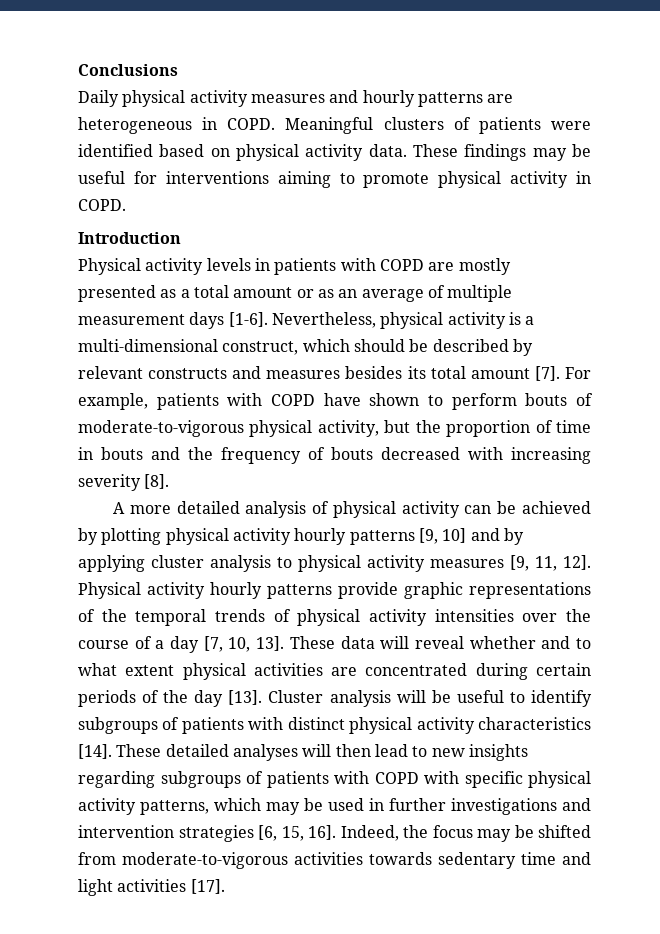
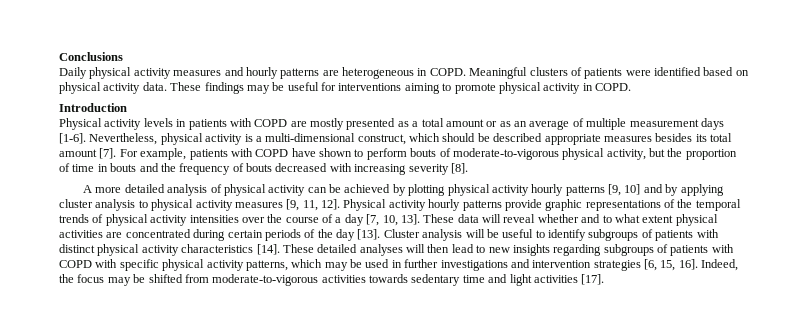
- Nevertheless, physical activity is a multi-dimensional construct, which should be described by relevant constructs and measures besides its total amount [7].
+ Nevertheless, physical activity is a multi-dimensional construct, which should be described appropriate measures besides its total amount [7].

